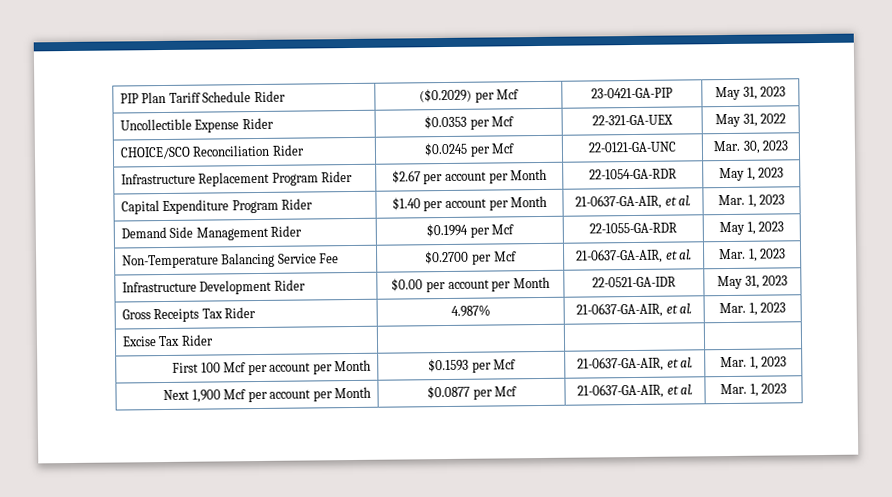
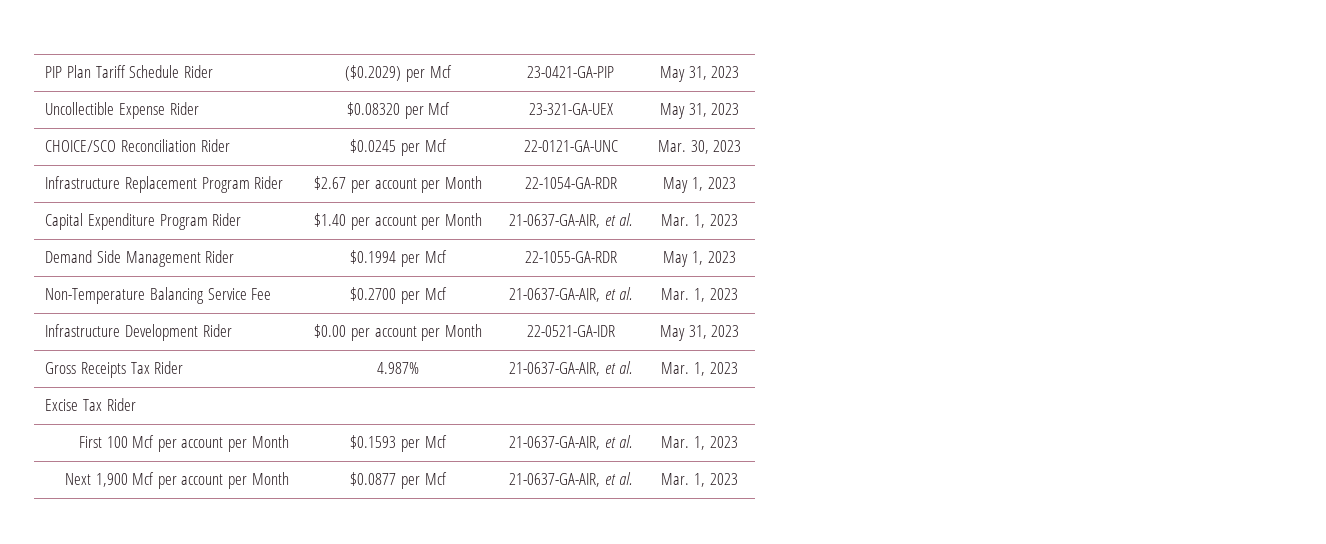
- Uncollectible Expense Rider | $0.0353 per Mcf | 22-321-GA-UEX | May 31, 2022
+ Uncollectible Expense Rider | $0.08320 per Mcf | 23-321-GA-UEX | May 31, 2023

